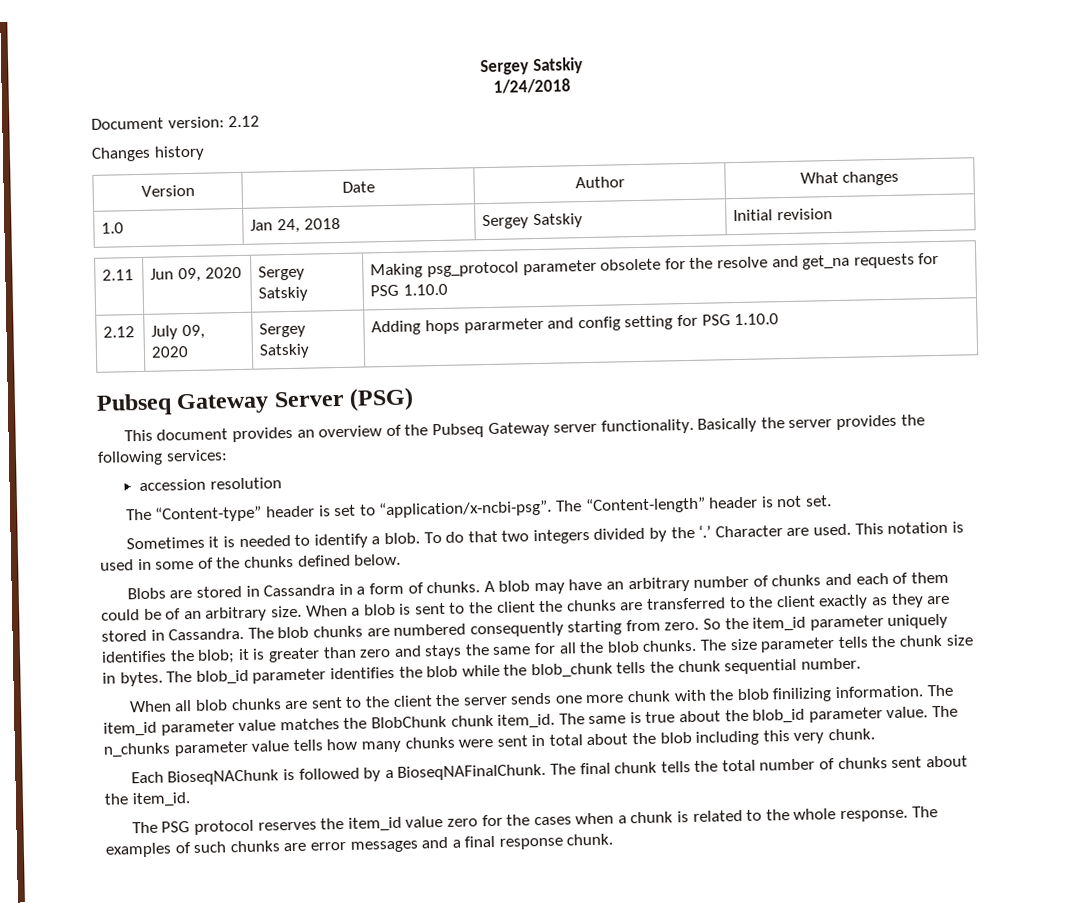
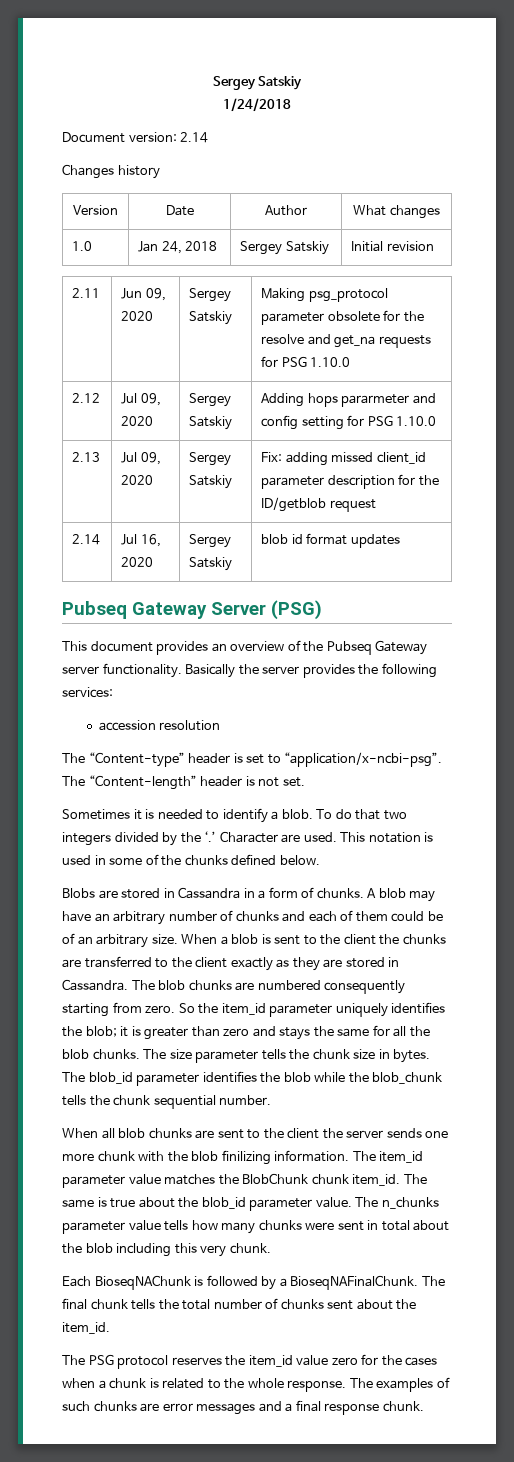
- Document version: 2.12
+ Document version: 2.14
- 2.12 | July 09, 2020 | Sergey Satskiy | Adding hops pararmeter and config setting for PSG 1.10.0
+ 2.12 | Jul 09, 2020 | Sergey Satskiy | Adding hops pararmeter and config setting for PSG 1.10.0
+ 2.13 | Jul 09, 2020 | Sergey Satskiy | Fix: adding missed client_id parameter description for the ID/getblob request
+ 2.14 | Jul 16, 2020 | Sergey Satskiy | blob id format updates

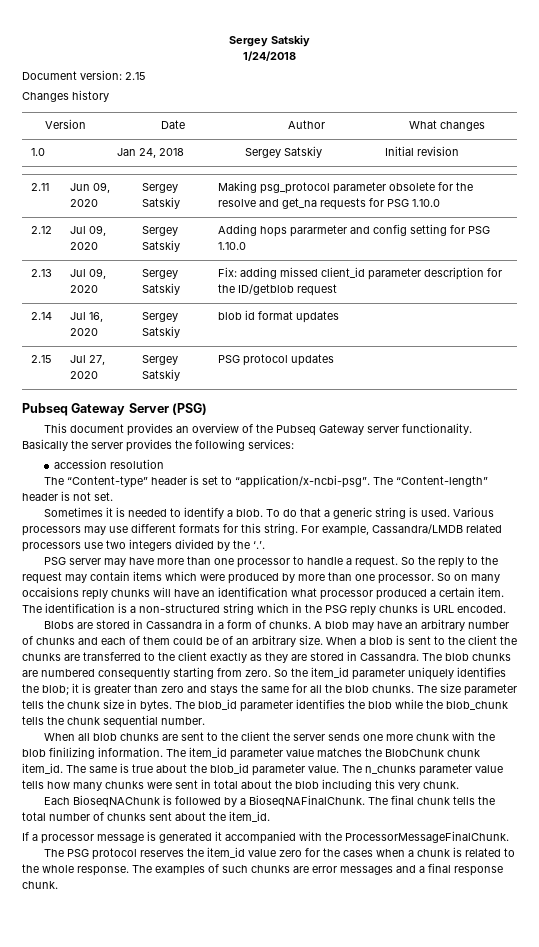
- Document version: 2.14
+ Document version: 2.15
+ 2.15 | Jul 27, 2020 | Sergey Satskiy | PSG protocol updates
- To do that two integers divided by the ‘.’ Character are used. This notation is used in some of the chunks defined below.
+ To do that a generic string is used. Various processors may use different formats for this string. For example, Cassandra/LMDB related processors use two integers divided by the ‘.’.
+ PSG server may have more than one processor to handle a request. So the reply to the request may contain items which were produced by more than one processor. So on many occaisions reply chunks will have an identification what processor produced a certain item. The identification is a non-structured string which in the PSG reply chunks is URL encoded.
+ If a processor message is generated it accompanied with the ProcessorMessageFinalChunk.

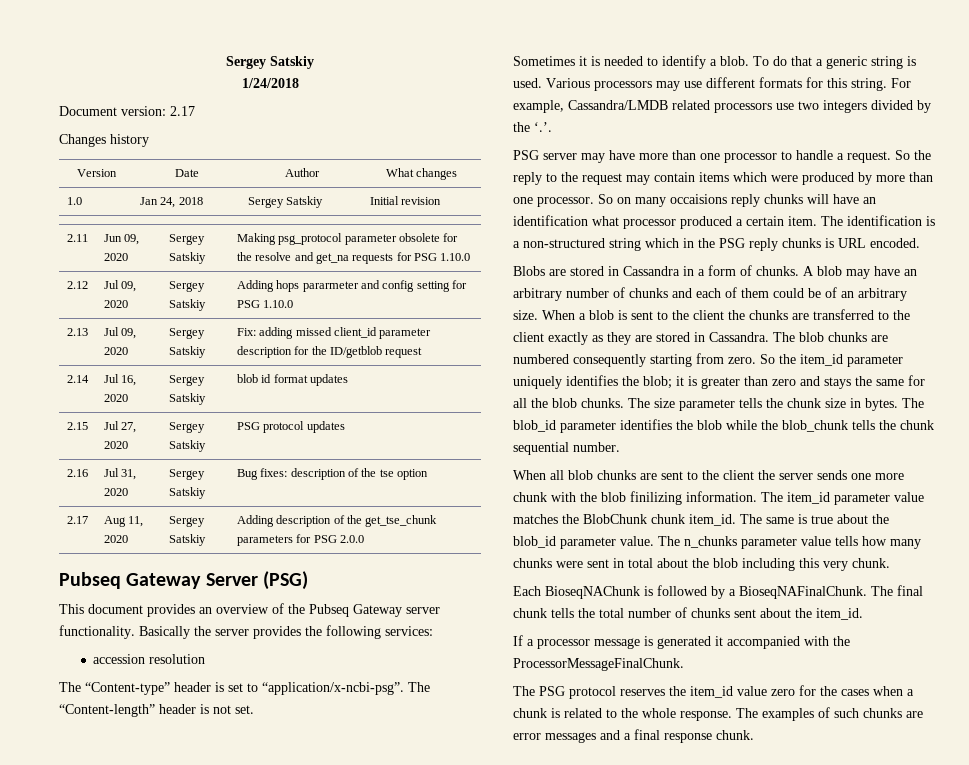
- Document version: 2.15
+ Document version: 2.17
+ 2.16 | Jul 31, 2020 | Sergey Satskiy | Bug fixes: description of the tse option
+ 2.17 | Aug 11, 2020 | Sergey Satskiy | Adding description of the get_tse_chunk parameters for PSG 2.0.0

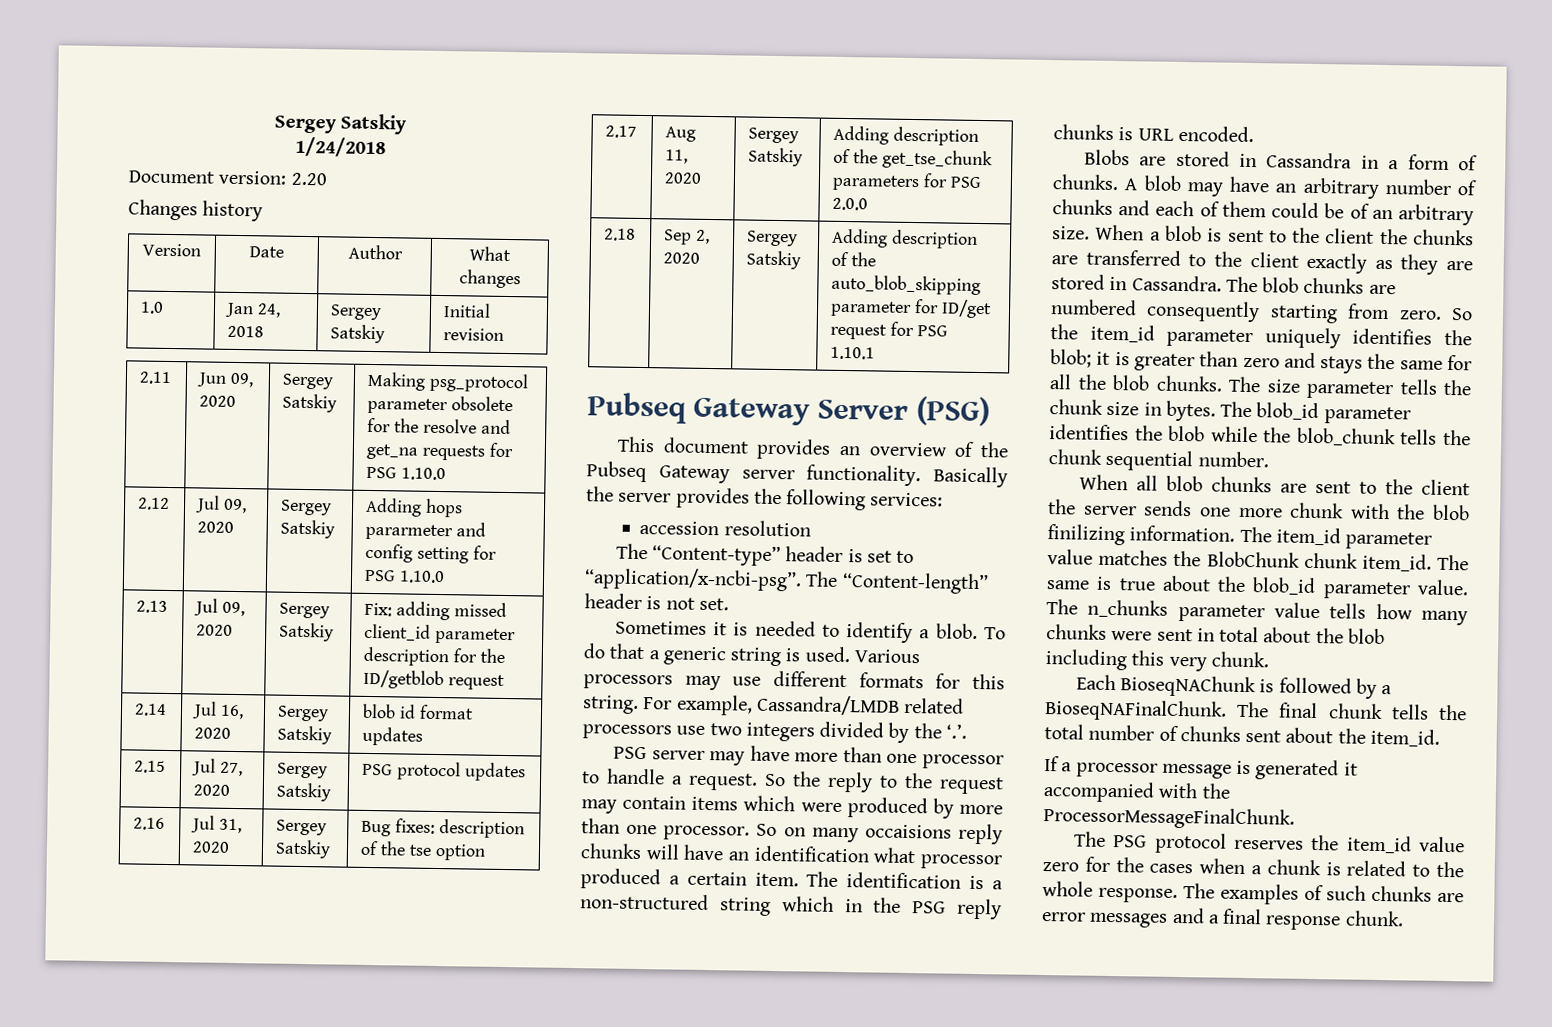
- Document version: 2.17
+ Document version: 2.20
+ 2.18 | Sep 2, 2020 | Sergey Satskiy | Adding description of the auto_blob_skipping parameter for ID/get request for PSG 1.10.1

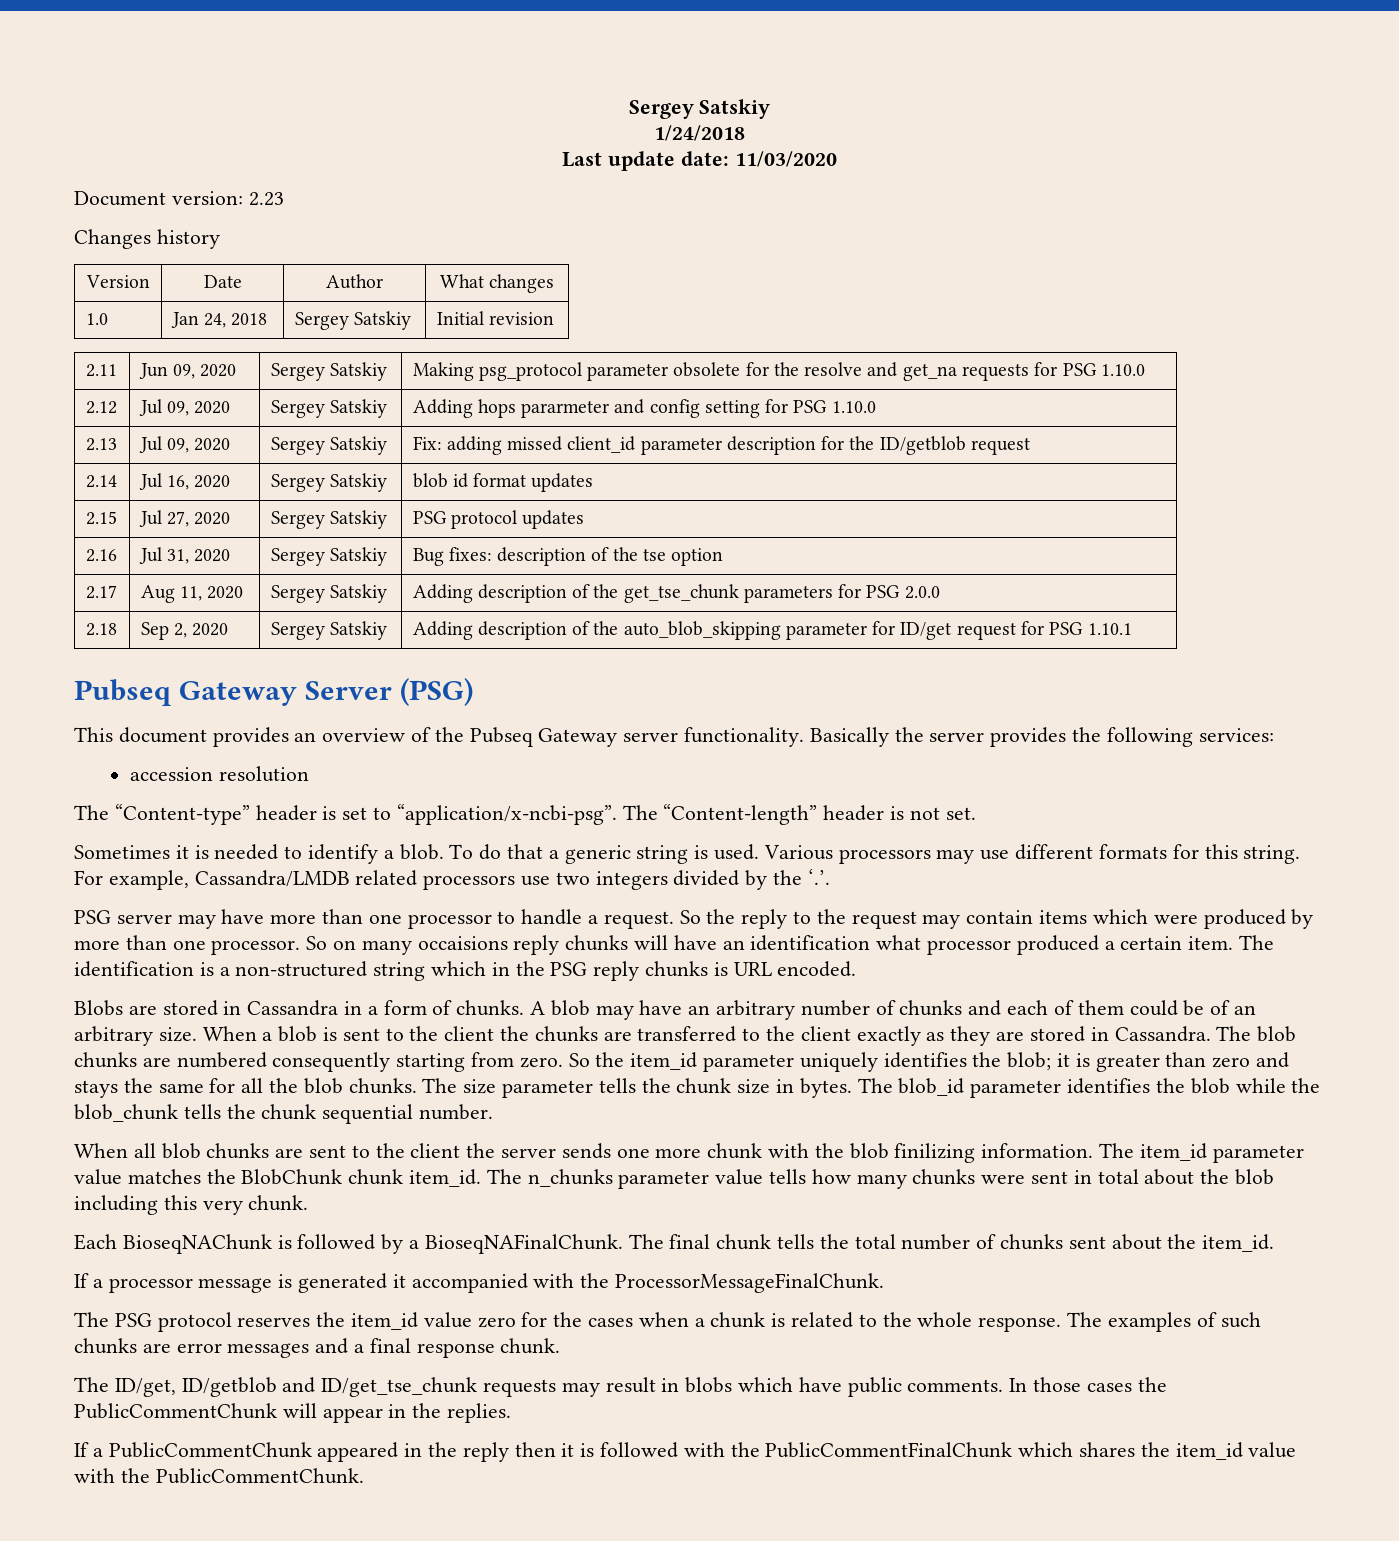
+ Last update date: 11/03/2020
- Document version: 2.20
+ Document version: 2.23
- The same is true about the blob_id parameter value. The n_chunks parameter value tells how many chunks were sent in total about the blob including this very chunk.
+ The n_chunks parameter value tells how many chunks were sent in total about the blob including this very chunk.
+ The ID/get, ID/getblob and ID/get_tse_chunk requests may result in blobs which have public comments. In those cases the PublicCommentChunk will appear in the replies.
+ If a PublicCommentChunk appeared in the reply then it is followed with the PublicCommentFinalChunk which shares the item_id value with the PublicCommentChunk.

